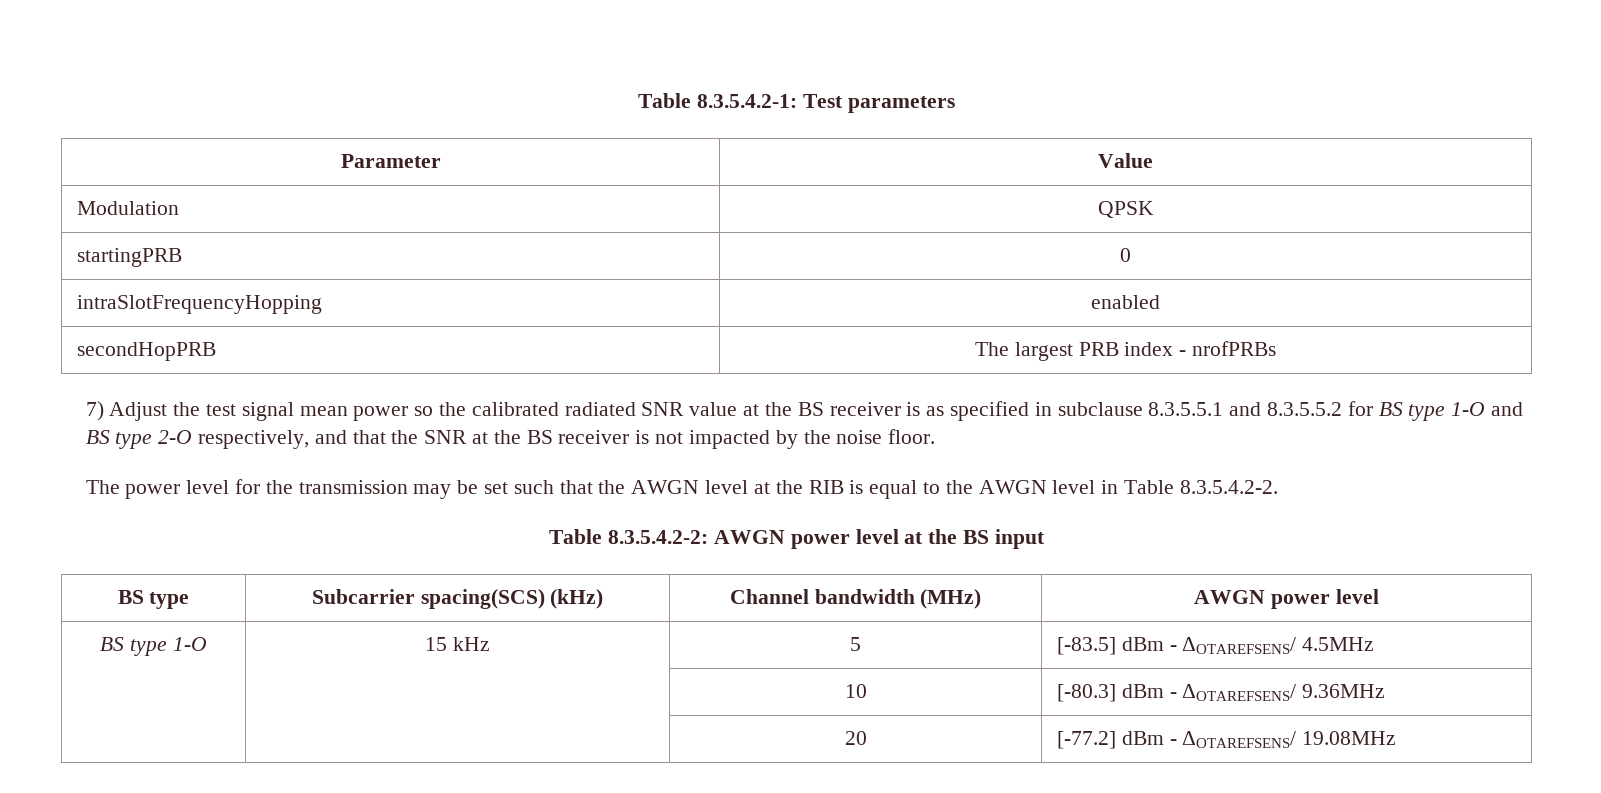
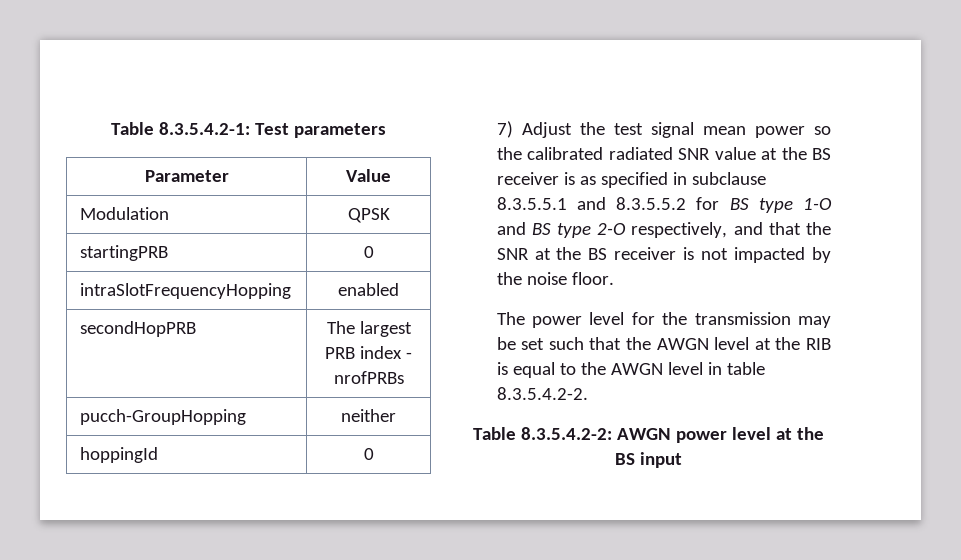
+ pucch-GroupHopping | neither
+ hoppingId | 0
- The power level for the transmission may be set such that the AWGN level at the RIB is equal to the AWGN level in Table 8.3.5.4.2-2.
+ The power level for the transmission may be set such that the AWGN level at the RIB is equal to the AWGN level in table 8.3.5.4.2-2.
- BS type | Subcarrier spacing(SCS) (kHz) | Channel bandwidth (MHz) | AWGN power level
- BS type 1-O | 15 kHz | 5 | [-83.5] dBm - ΔOTAREFSENS/ 4.5MHz
- | | 10 | [-80.3] dBm - ΔOTAREFSENS/ 9.36MHz
- | | 20 | [-77.2] dBm - ΔOTAREFSENS/ 19.08MHz

